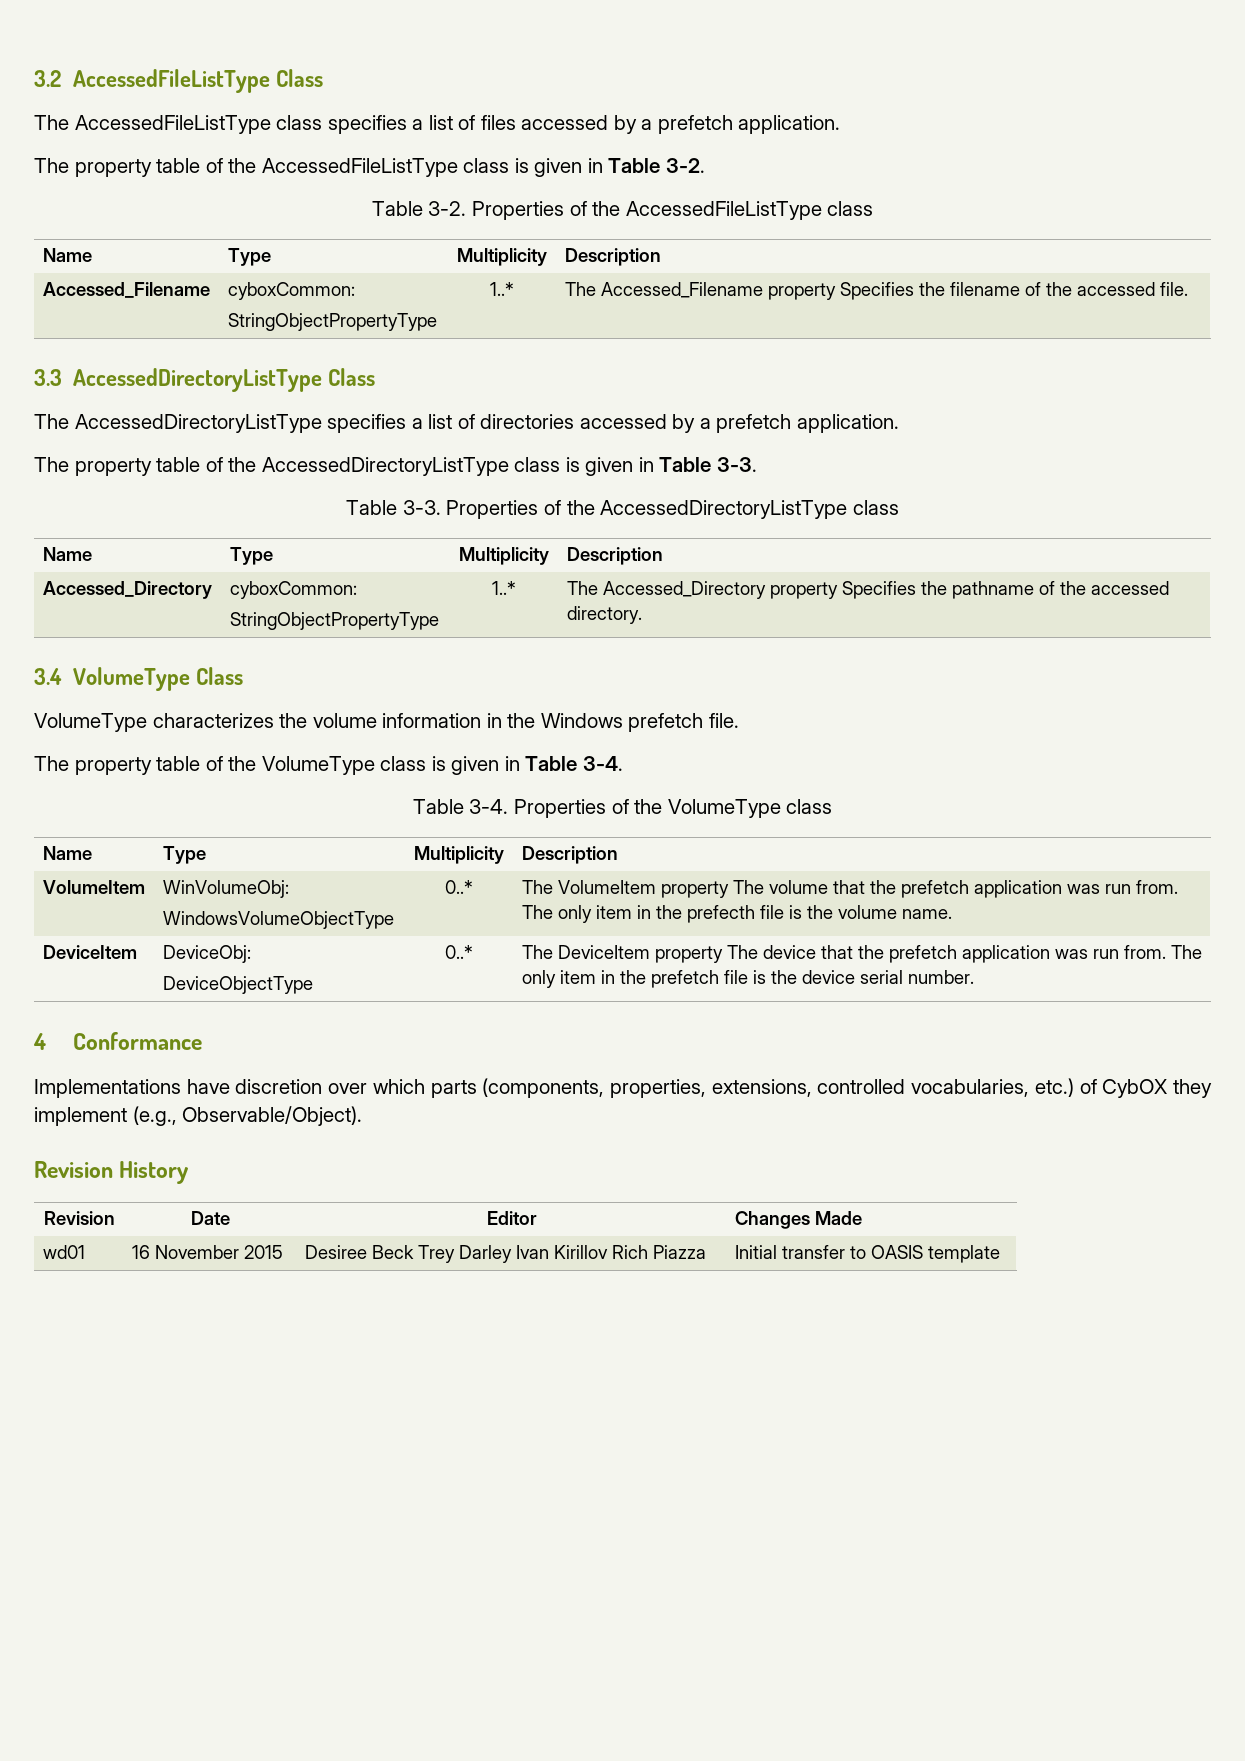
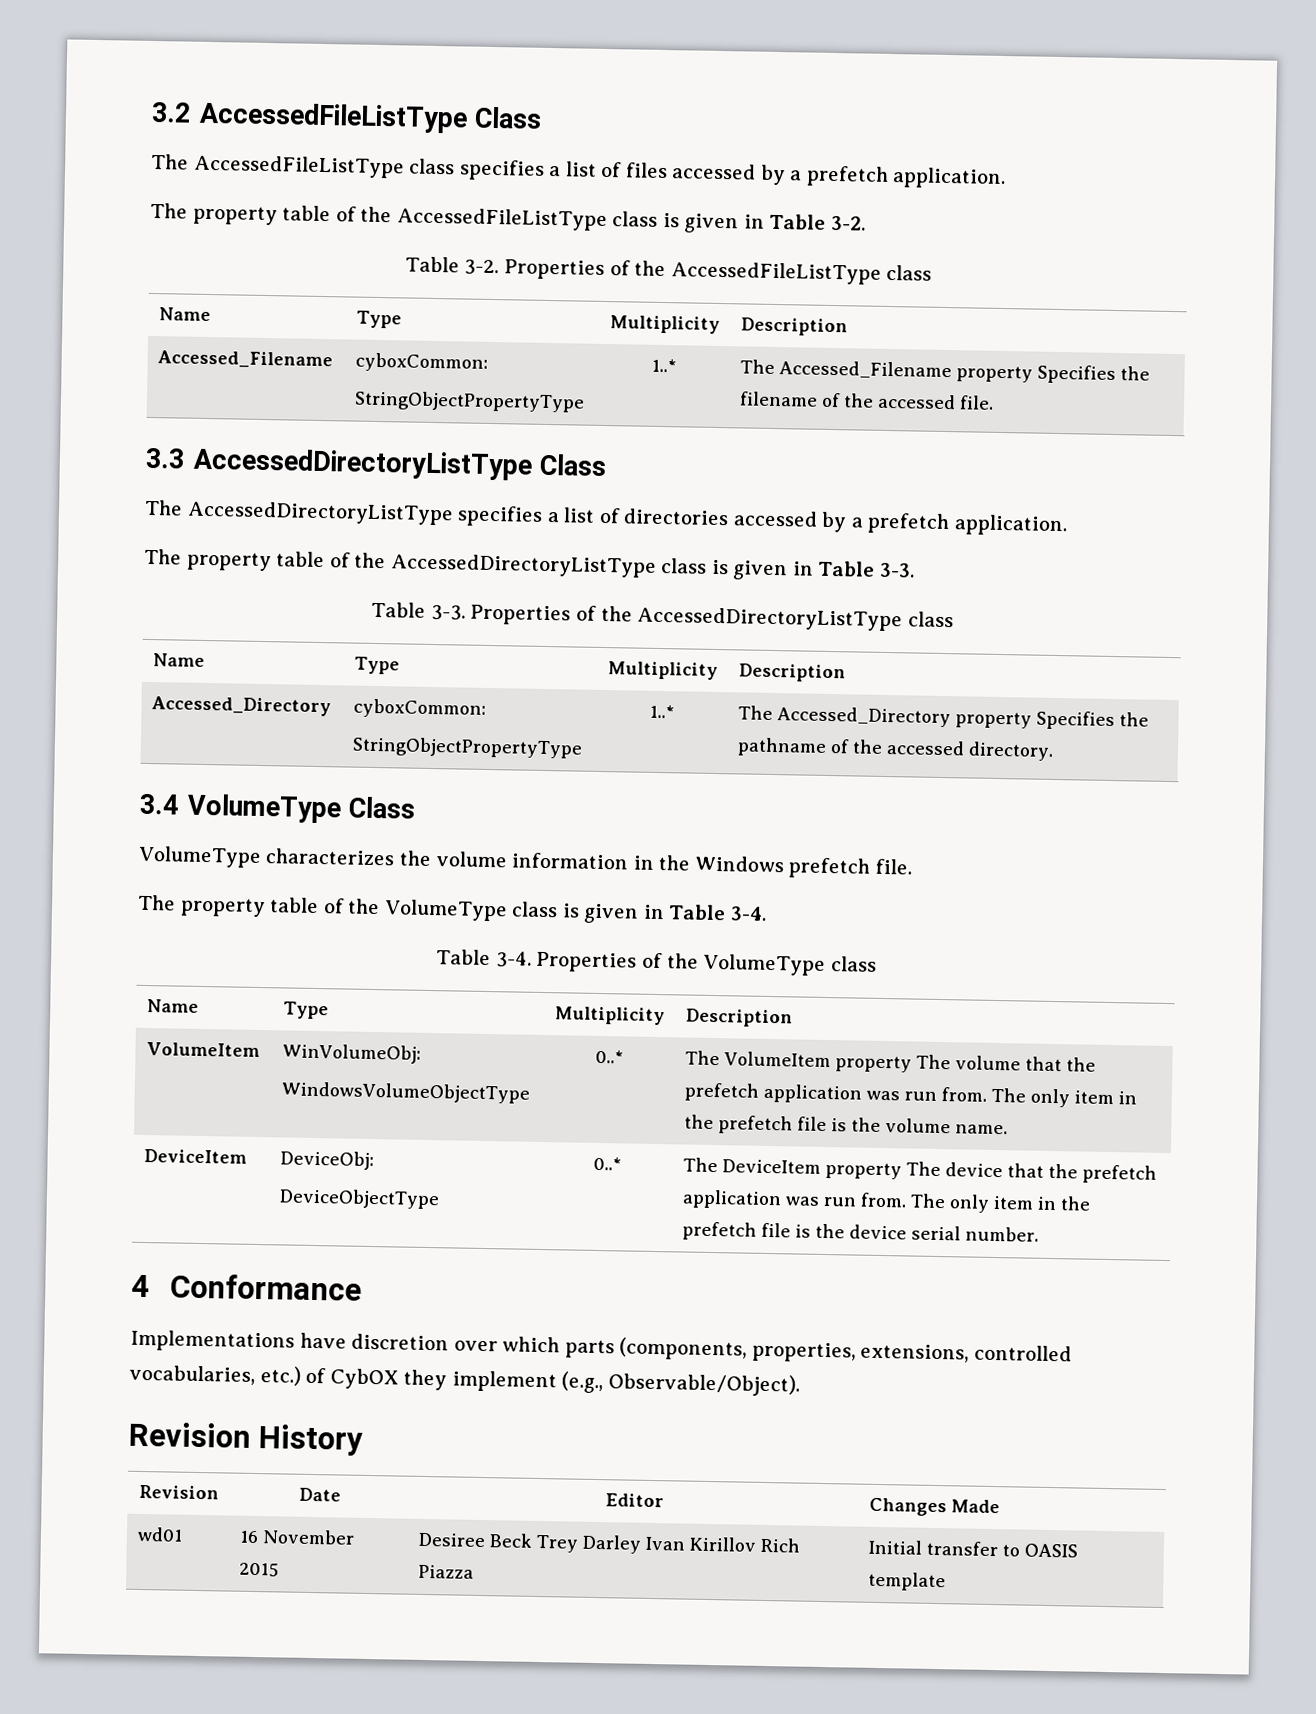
  VolumeItem | WinVolumeObj:
- WindowsVolumeObjectType | 0..* | The VolumeItem property The volume that the prefetch application was run from. The only item in the prefecth file is the volume name.
+ WindowsVolumeObjectType | 0..* | The VolumeItem property The volume that the prefetch application was run from. The only item in the prefetch file is the volume name.

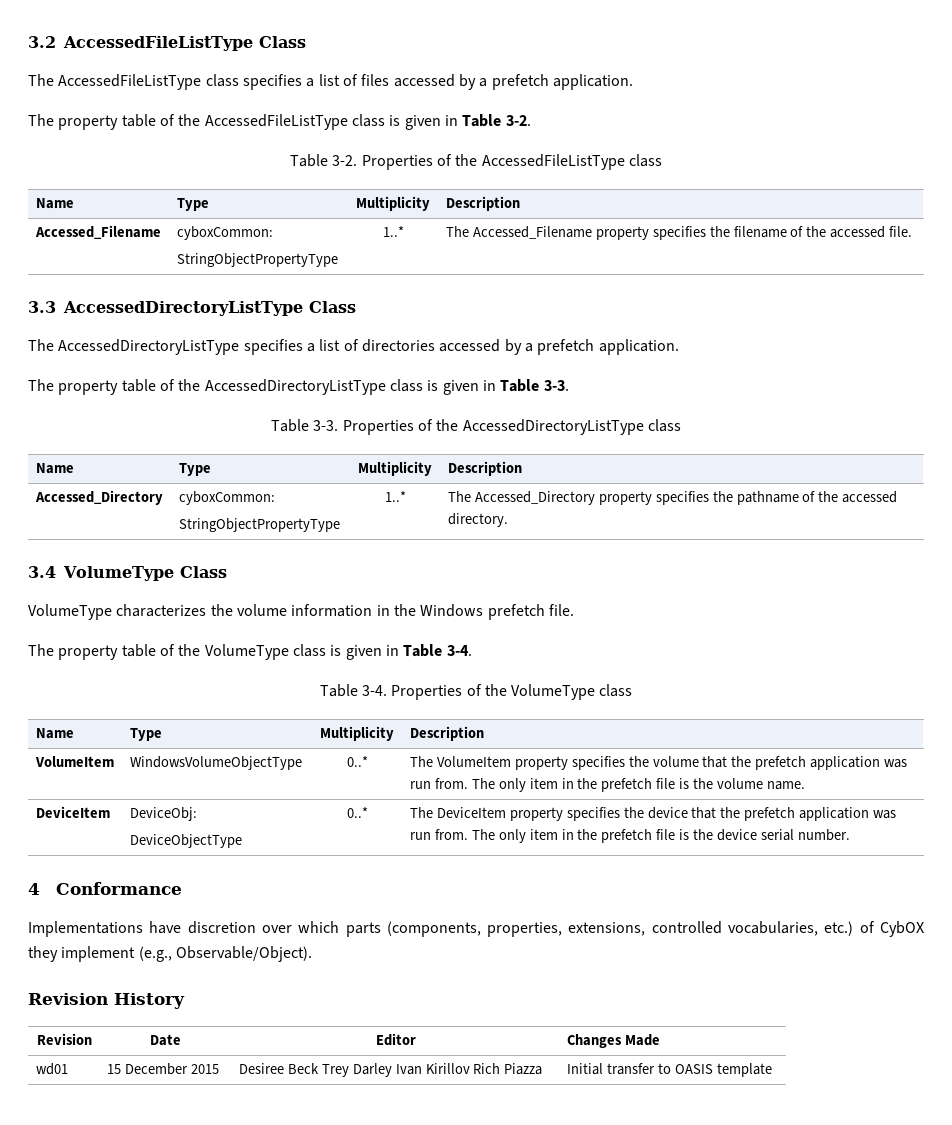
  Accessed_Filename | cyboxCommon:
- StringObjectPropertyType | 1..* | The Accessed_Filename property Specifies the filename of the accessed file.
+ StringObjectPropertyType | 1..* | The Accessed_Filename property specifies the filename of the accessed file.
  Accessed_Directory | cyboxCommon:
- StringObjectPropertyType | 1..* | The Accessed_Directory property Specifies the pathname of the accessed directory.
+ StringObjectPropertyType | 1..* | The Accessed_Directory property specifies the pathname of the accessed directory.
- VolumeItem | WinVolumeObj:
- WindowsVolumeObjectType | 0..* | The VolumeItem property The volume that the prefetch application was run from. The only item in the prefetch file is the volume name.
+ VolumeItem | WindowsVolumeObjectType | 0..* | The VolumeItem property specifies the volume that the prefetch application was run from. The only item in the prefetch file is the volume name.
  DeviceItem | DeviceObj:
- DeviceObjectType | 0..* | The DeviceItem property The device that the prefetch application was run from. The only item in the prefetch file is the device serial number.
+ DeviceObjectType | 0..* | The DeviceItem property specifies the device that the prefetch application was run from. The only item in the prefetch file is the device serial number.
- wd01 | 16 November 2015 | Desiree Beck Trey Darley Ivan Kirillov Rich Piazza | Initial transfer to OASIS template
+ wd01 | 15 December 2015 | Desiree Beck Trey Darley Ivan Kirillov Rich Piazza | Initial transfer to OASIS template

